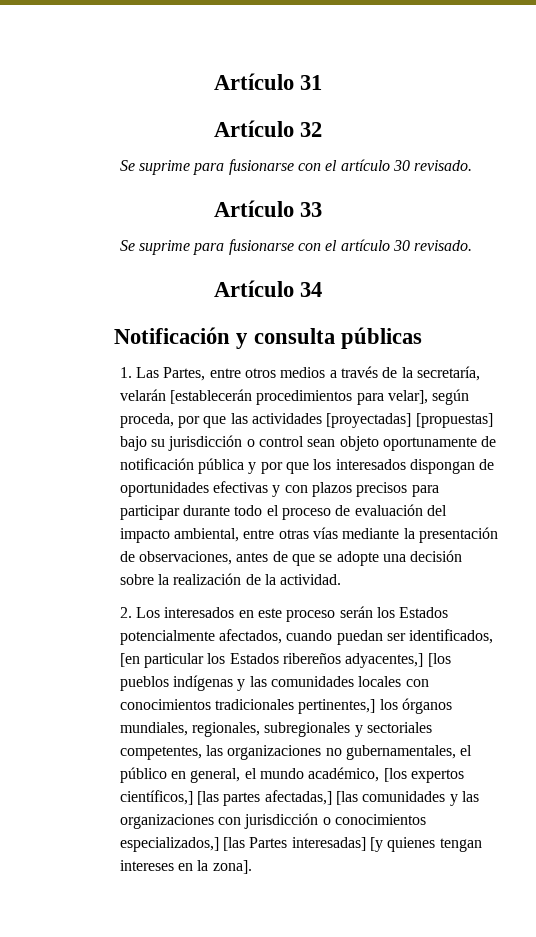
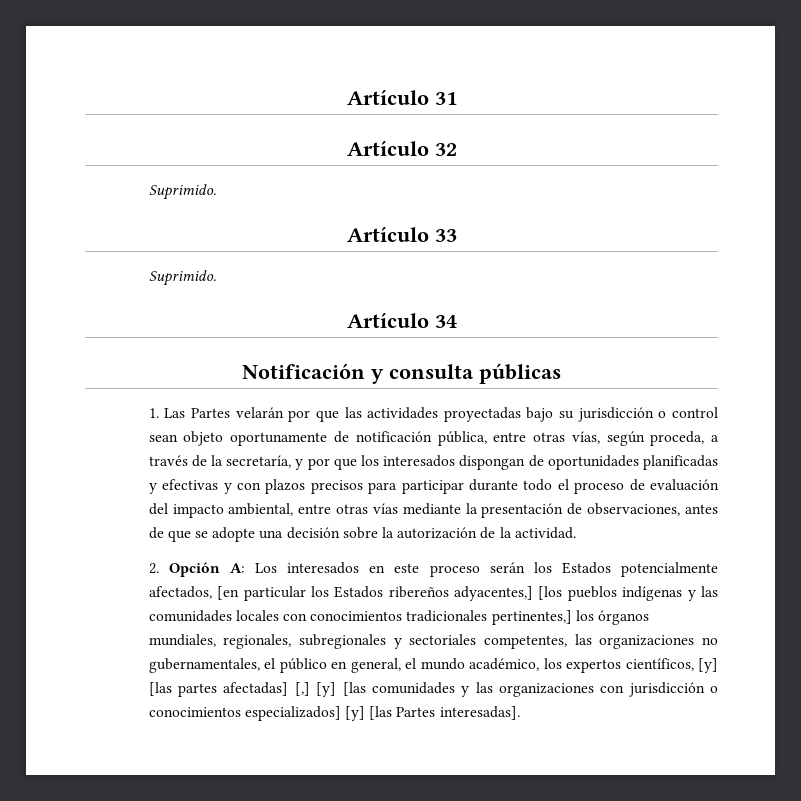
  Artículo 32
- Se suprime para fusionarse con el artículo 30 revisado.
+ Suprimido.
  Artículo 33
- Se suprime para fusionarse con el artículo 30 revisado.
+ Suprimido.
- 1. Las Partes, entre otros medios a través de la secretaría, velarán [establecerán procedimientos para velar], según proceda, por que las actividades [proyectadas] [propuestas] bajo su jurisdicción o control sean objeto oportunamente de notificación pública y por que los interesados dispongan de oportunidades efectivas y con plazos precisos para participar durante todo el proceso de evaluación del impacto ambiental, entre otras vías mediante la presentación de observaciones, antes de que se adopte una decisión sobre la realización de la actividad.
+ 1. Las Partes velarán por que las actividades proyectadas bajo su jurisdicción o control sean objeto oportunamente de notificación pública, entre otras vías, según proceda, a través de la secretaría, y por que los interesados dispongan de oportunidades planificadas y efectivas y con plazos precisos para participar durante todo el proceso de evaluación del impacto ambiental, entre otras vías mediante la presentación de observaciones, antes de que se adopte una decisión sobre la autorización de la actividad.
- 2. Los interesados en este proceso serán los Estados potencialmente afectados, cuando puedan ser identificados, [en particular los Estados ribereños adyacentes,] [los pueblos indígenas y las comunidades locales con conocimientos tradicionales pertinentes,] los órganos mundiales, regionales, subregionales y sectoriales competentes, las organizaciones no gubernamentales, el público en general, el mundo académico, [los expertos científicos,] [las partes afectadas,] [las comunidades y las organizaciones con jurisdicción o conocimientos especializados,] [las Partes interesadas] [y quienes tengan intereses en la zona].
+ 2. Opción A: Los interesados en este proceso serán los Estados potencialmente afectados, [en particular los Estados ribereños adyacentes,] [los pueblos indígenas y las comunidades locales con conocimientos tradicionales pertinentes,] los órganos mundiales, regionales, subregionales y sectoriales competentes, las organizaciones no gubernamentales, el público en general, el mundo académico, los expertos científicos, [y] [las partes afectadas] [,] [y] [las comunidades y las organizaciones con jurisdicción o conocimientos especializados] [y] [las Partes interesadas].

